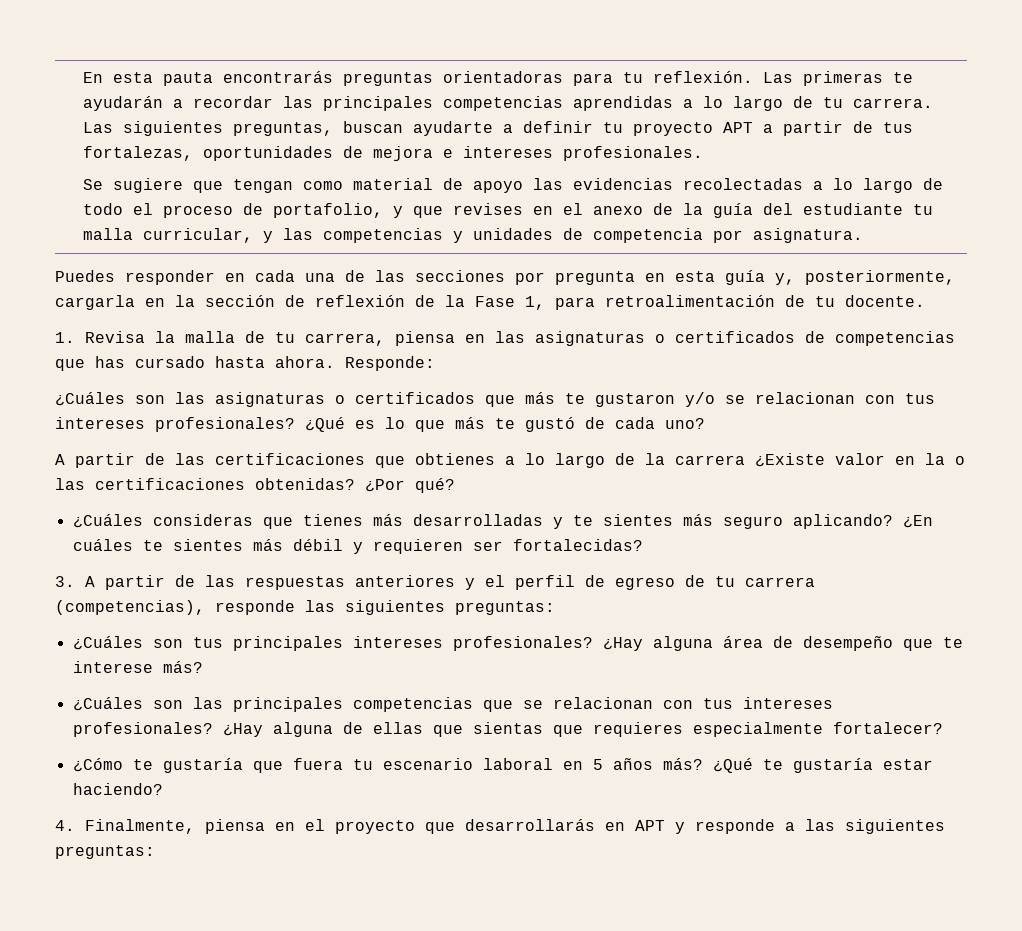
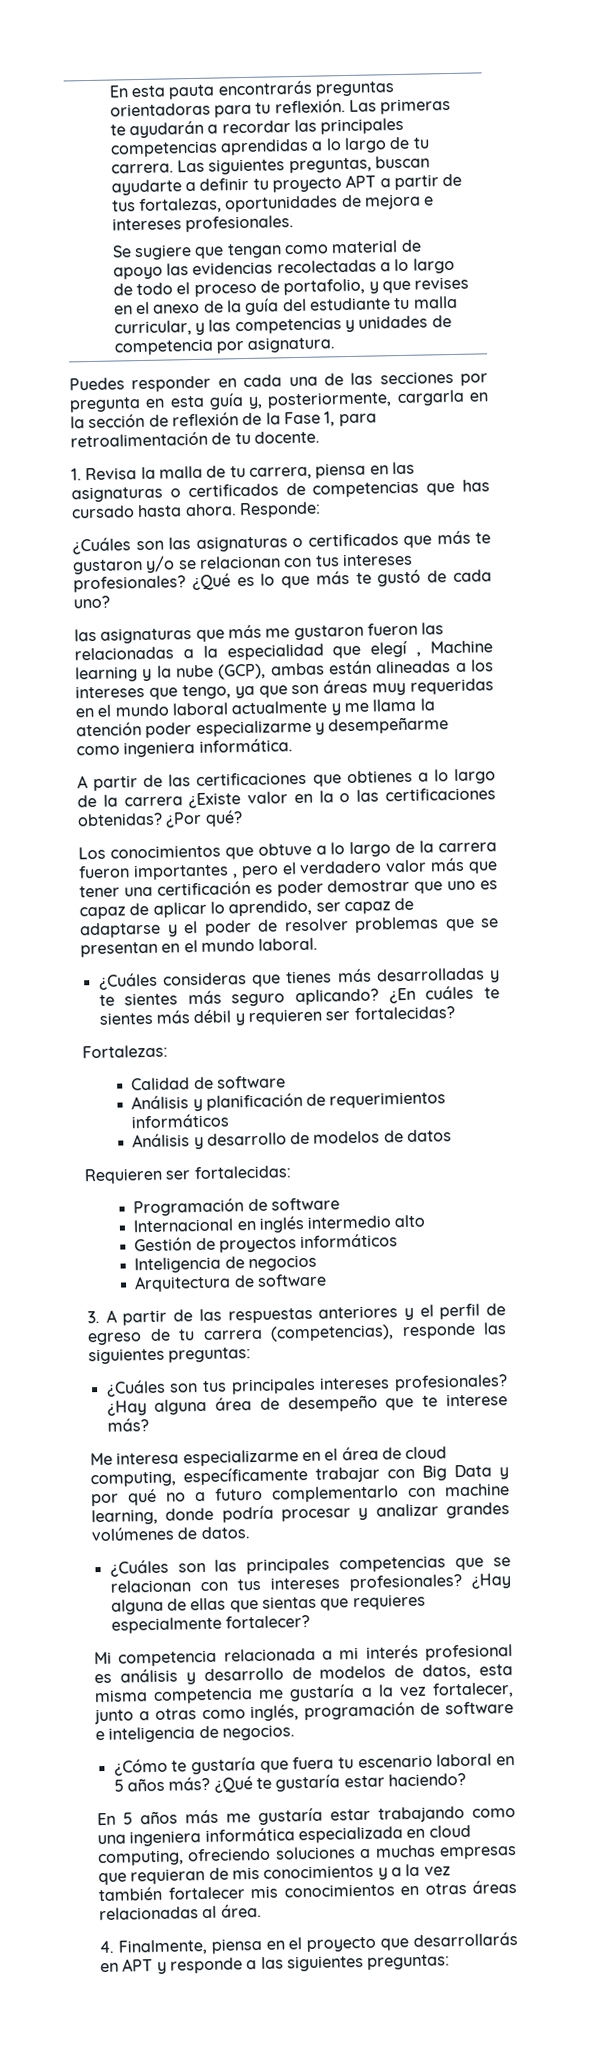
+ las asignaturas que más me gustaron fueron las relacionadas a la especialidad que elegí , Machine learning y la nube (GCP), ambas están alineadas a los intereses que tengo, ya que son áreas muy requeridas en el mundo laboral actualmente y me llama la atención poder especializarme y desempeñarme como ingeniera informática.
+ Los conocimientos que obtuve a lo largo de la carrera fueron importantes , pero el verdadero valor más que tener una certificación es poder demostrar que uno es capaz de aplicar lo aprendido, ser capaz de adaptarse y el poder de resolver problemas que se presentan en el mundo laboral.
+ Fortalezas:
+ Calidad de software
+ Análisis y planificación de requerimientos informáticos
+ Análisis y desarrollo de modelos de datos
+ Requieren ser fortalecidas:
+ Programación de software
+ Internacional en inglés intermedio alto
+ Gestión de proyectos informáticos
+ Inteligencia de negocios
+ Arquitectura de software
+ Me interesa especializarme en el área de cloud computing, específicamente trabajar con Big Data y por qué no a futuro complementarlo con machine learning, donde podría procesar y analizar grandes volúmenes de datos.
+ Mi competencia relacionada a mi interés profesional es análisis y desarrollo de modelos de datos, esta misma competencia me gustaría a la vez fortalecer, junto a otras como inglés, programación de software e inteligencia de negocios.
+ En 5 años más me gustaría estar trabajando como una ingeniera informática especializada en cloud computing, ofreciendo soluciones a muchas empresas que requieran de mis conocimientos y a la vez también fortalecer mis conocimientos en otras áreas relacionadas al área.

